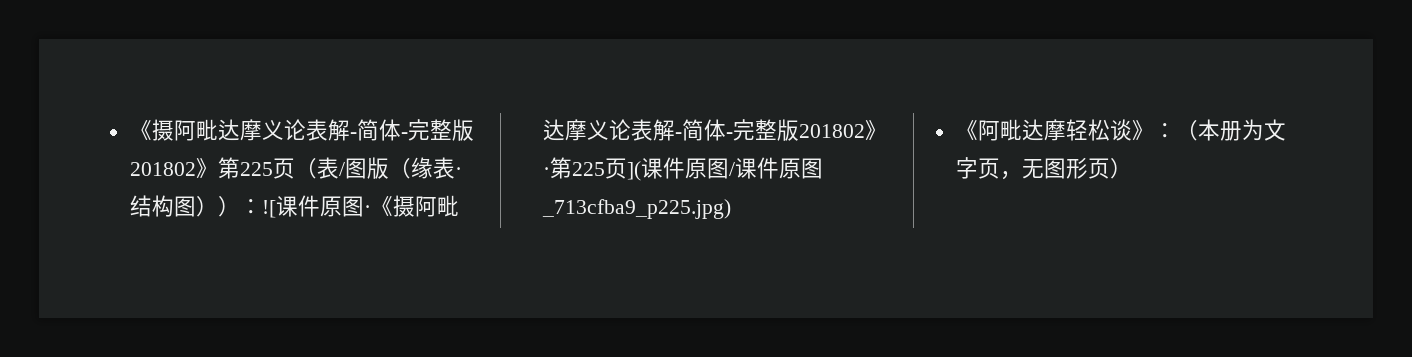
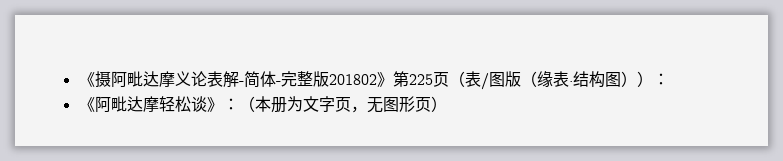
- 《摄阿毗达摩义论表解-简体-完整版201802》第225页（表/图版（缘表·结构图））：![课件原图·《摄阿毗达摩义论表解-简体-完整版201802》·第225页](课件原图/课件原图_713cfba9_p225.jpg)
+ 《摄阿毗达摩义论表解-简体-完整版201802》第225页（表/图版（缘表·结构图））：

